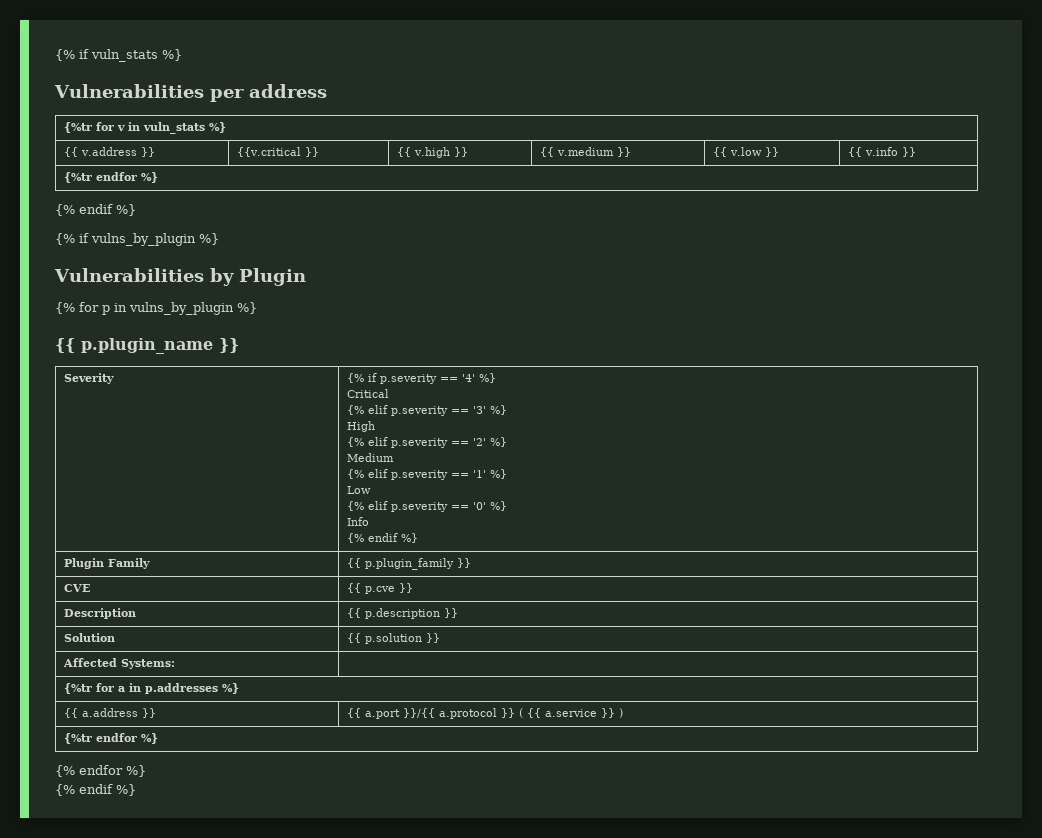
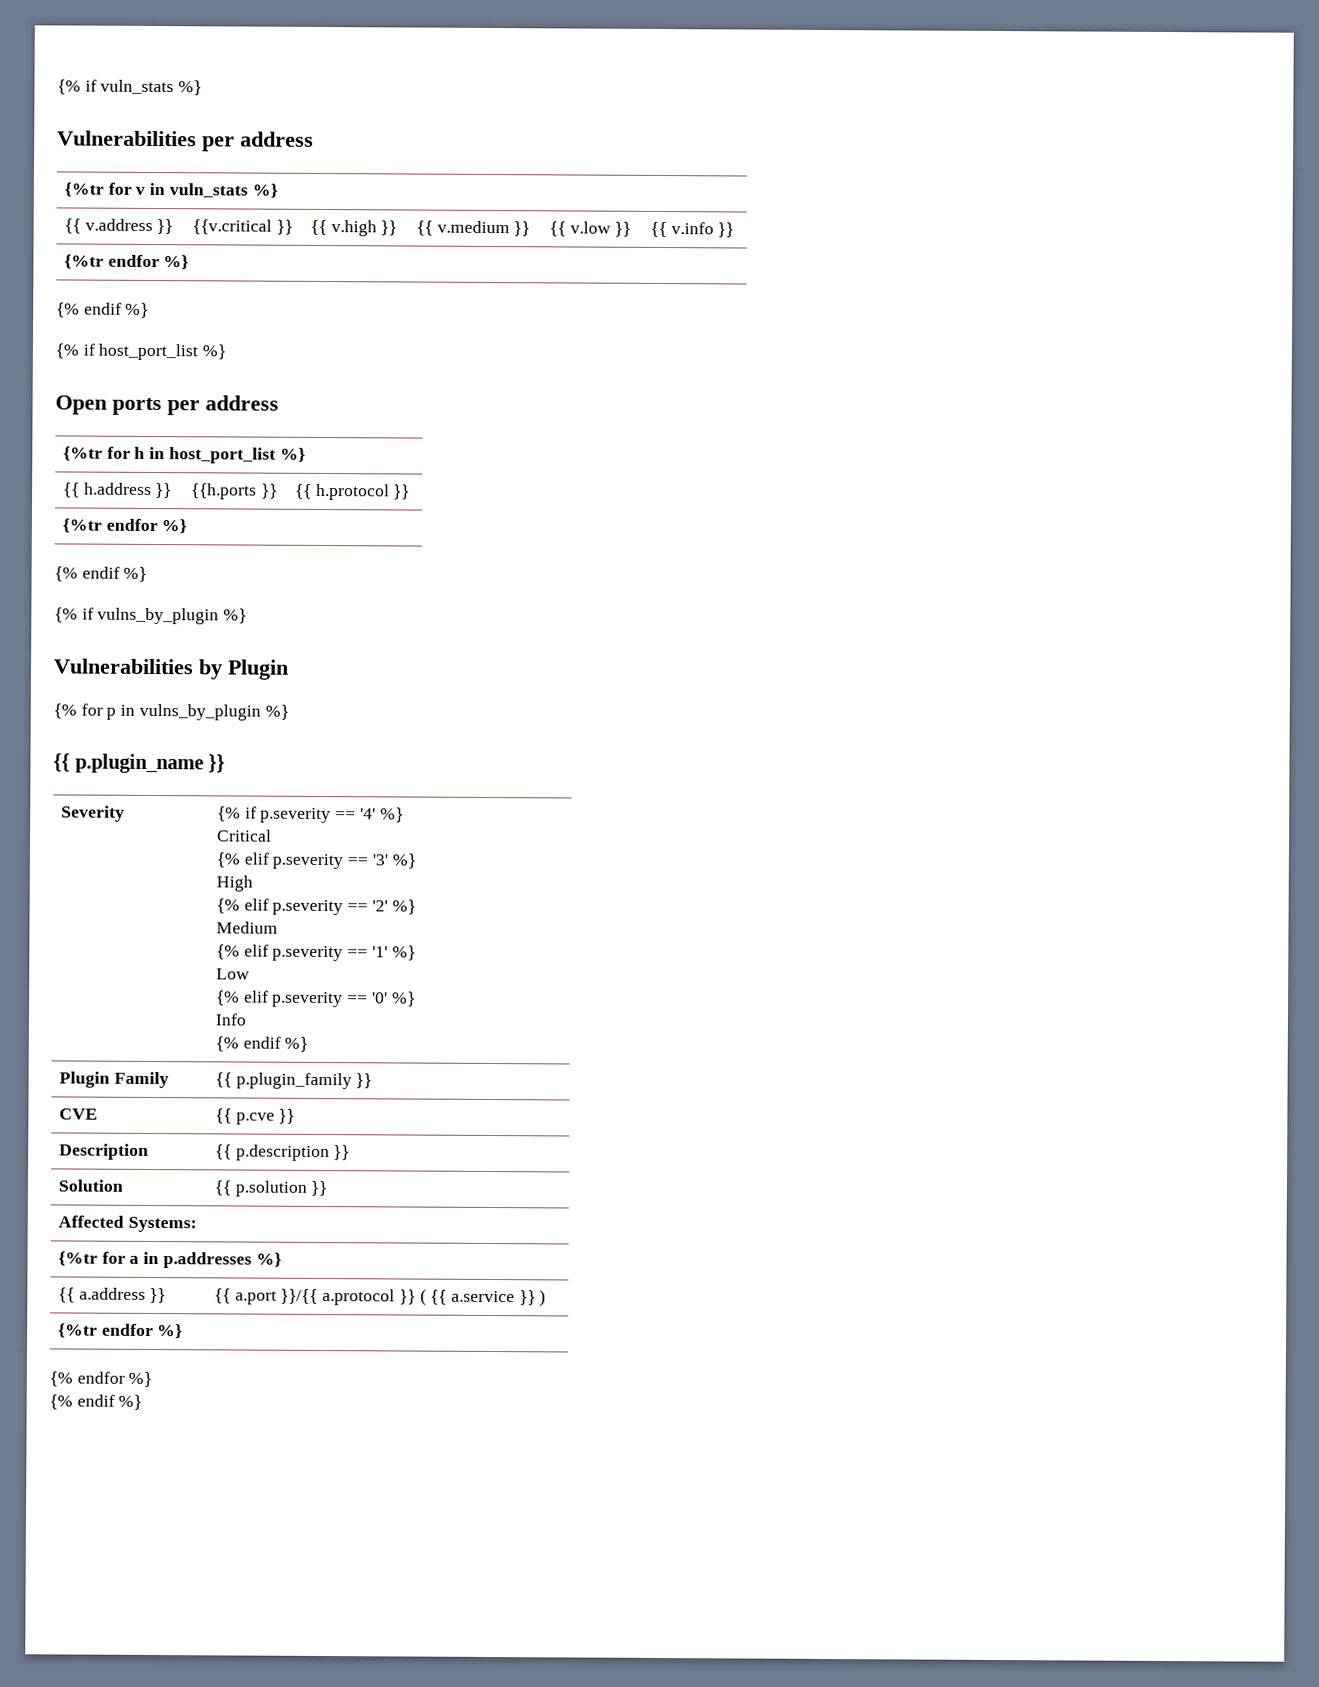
+ {% if host_port_list %}
+ Open ports per address
+ {%tr for h in host_port_list %}
+ {{ h.address }} | {{h.ports }} | {{ h.protocol }}
+ {%tr endfor %}
+ {% endif %}

